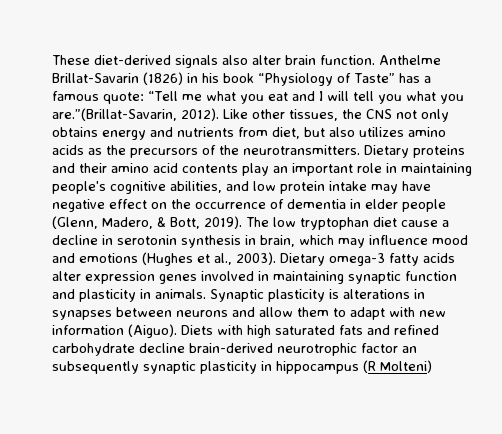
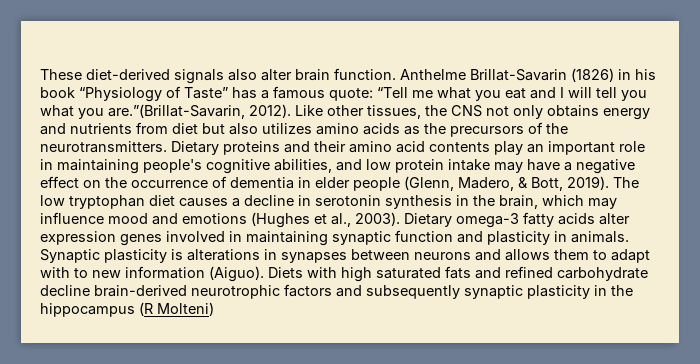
- Like other tissues, the CNS not only obtains energy and nutrients from diet, but also utilizes amino acids as the precursors of the neurotransmitters.
+ Like other tissues, the CNS not only obtains energy and nutrients from diet but also utilizes amino acids as the precursors of the neurotransmitters.
- Dietary proteins and their amino acid contents play an important role in maintaining people's cognitive abilities, and low protein intake may have negative effect on the occurrence of dementia in elder people (Glenn, Madero, & Bott, 2019).
+ Dietary proteins and their amino acid contents play an important role in maintaining people's cognitive abilities, and low protein intake may have a negative effect on the occurrence of dementia in elder people (Glenn, Madero, & Bott, 2019).
- The low tryptophan diet cause a decline in serotonin synthesis in brain, which may influence mood and emotions (Hughes et al., 2003).
+ The low tryptophan diet causes a decline in serotonin synthesis in the brain, which may influence mood and emotions (Hughes et al., 2003).
- Synaptic plasticity is alterations in synapses between neurons and allow them to adapt with new information (Aiguo).
+ Synaptic plasticity is alterations in synapses between neurons and allows them to adapt with to new information (Aiguo).
- Diets with high saturated fats and refined carbohydrate decline brain-derived neurotrophic factor an subsequently synaptic plasticity in hippocampus (R Molteni)
+ Diets with high saturated fats and refined carbohydrate decline brain-derived neurotrophic factors and subsequently synaptic plasticity in the hippocampus (R Molteni)

